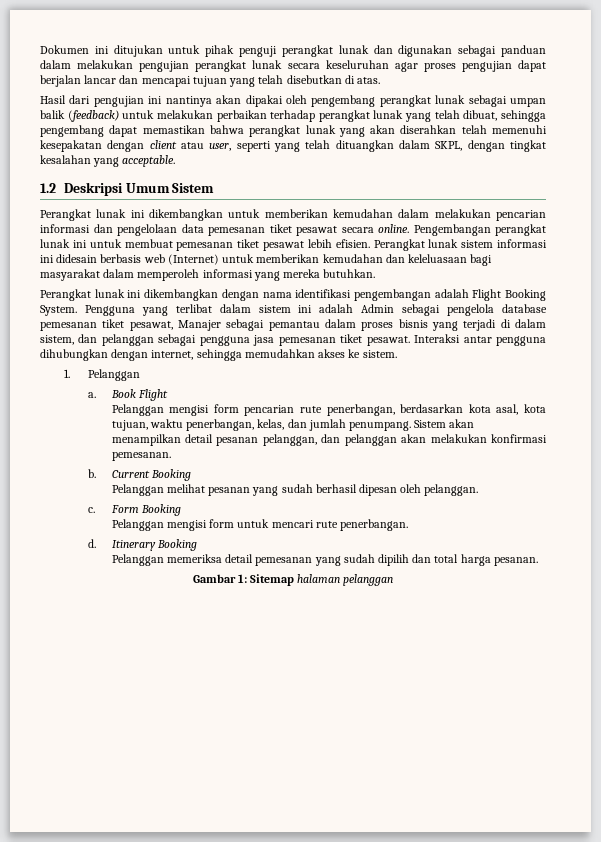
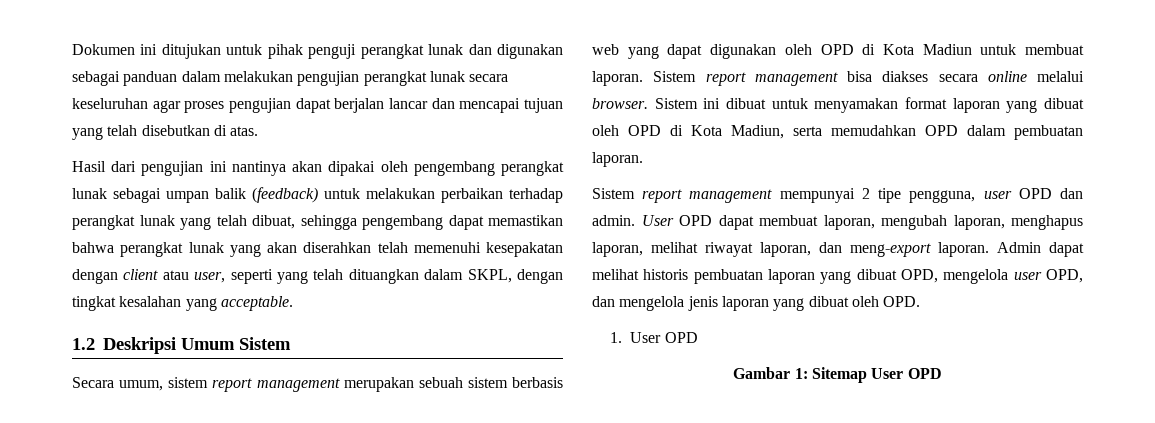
- Perangkat lunak ini dikembangkan untuk memberikan kemudahan dalam melakukan pencarian informasi dan pengelolaan data pemesanan tiket pesawat secara online. Pengembangan perangkat lunak ini untuk membuat pemesanan tiket pesawat lebih efisien. Perangkat lunak sistem informasi ini didesain berbasis web (Internet) untuk memberikan kemudahan dan keleluasaan bagi masyarakat dalam memperoleh informasi yang mereka butuhkan.
- Perangkat lunak ini dikembangkan dengan nama identifikasi pengembangan adalah Flight Booking System. Pengguna yang terlibat dalam sistem ini adalah Admin sebagai pengelola database pemesanan tiket pesawat, Manajer sebagai pemantau dalam proses bisnis yang terjadi di dalam sistem, dan pelanggan sebagai pengguna jasa pemesanan tiket pesawat. Interaksi antar pengguna dihubungkan dengan internet, sehingga memudahkan akses ke sistem.
- 1. Pelanggan
- a. Book Flight
- Pelanggan mengisi form pencarian rute penerbangan, berdasarkan kota asal, kota tujuan, waktu penerbangan, kelas, dan jumlah penumpang. Sistem akan menampilkan detail pesanan pelanggan, dan pelanggan akan melakukan konfirmasi pemesanan.
- b. Current Booking
- Pelanggan melihat pesanan yang sudah berhasil dipesan oleh pelanggan.
- c. Form Booking
- Pelanggan mengisi form untuk mencari rute penerbangan.
- d. Itinerary Booking
- Pelanggan memeriksa detail pemesanan yang sudah dipilih dan total harga pesanan.
+ Secara umum, sistem report management merupakan sebuah sistem berbasis web yang dapat digunakan oleh OPD di Kota Madiun untuk membuat laporan. Sistem report management bisa diakses secara online melalui browser. Sistem ini dibuat untuk menyamakan format laporan yang dibuat oleh OPD di Kota Madiun, serta memudahkan OPD dalam pembuatan laporan.
+ Sistem report management mempunyai 2 tipe pengguna, user OPD dan admin. User OPD dapat membuat laporan, mengubah laporan, menghapus laporan, melihat riwayat laporan, dan meng-export laporan. Admin dapat melihat historis pembuatan laporan yang dibuat OPD, mengelola user OPD, dan mengelola jenis laporan yang dibuat oleh OPD.
+ 1. User OPD
- Gambar 1: Sitemap halaman pelanggan
+ Gambar 1: Sitemap User OPD

